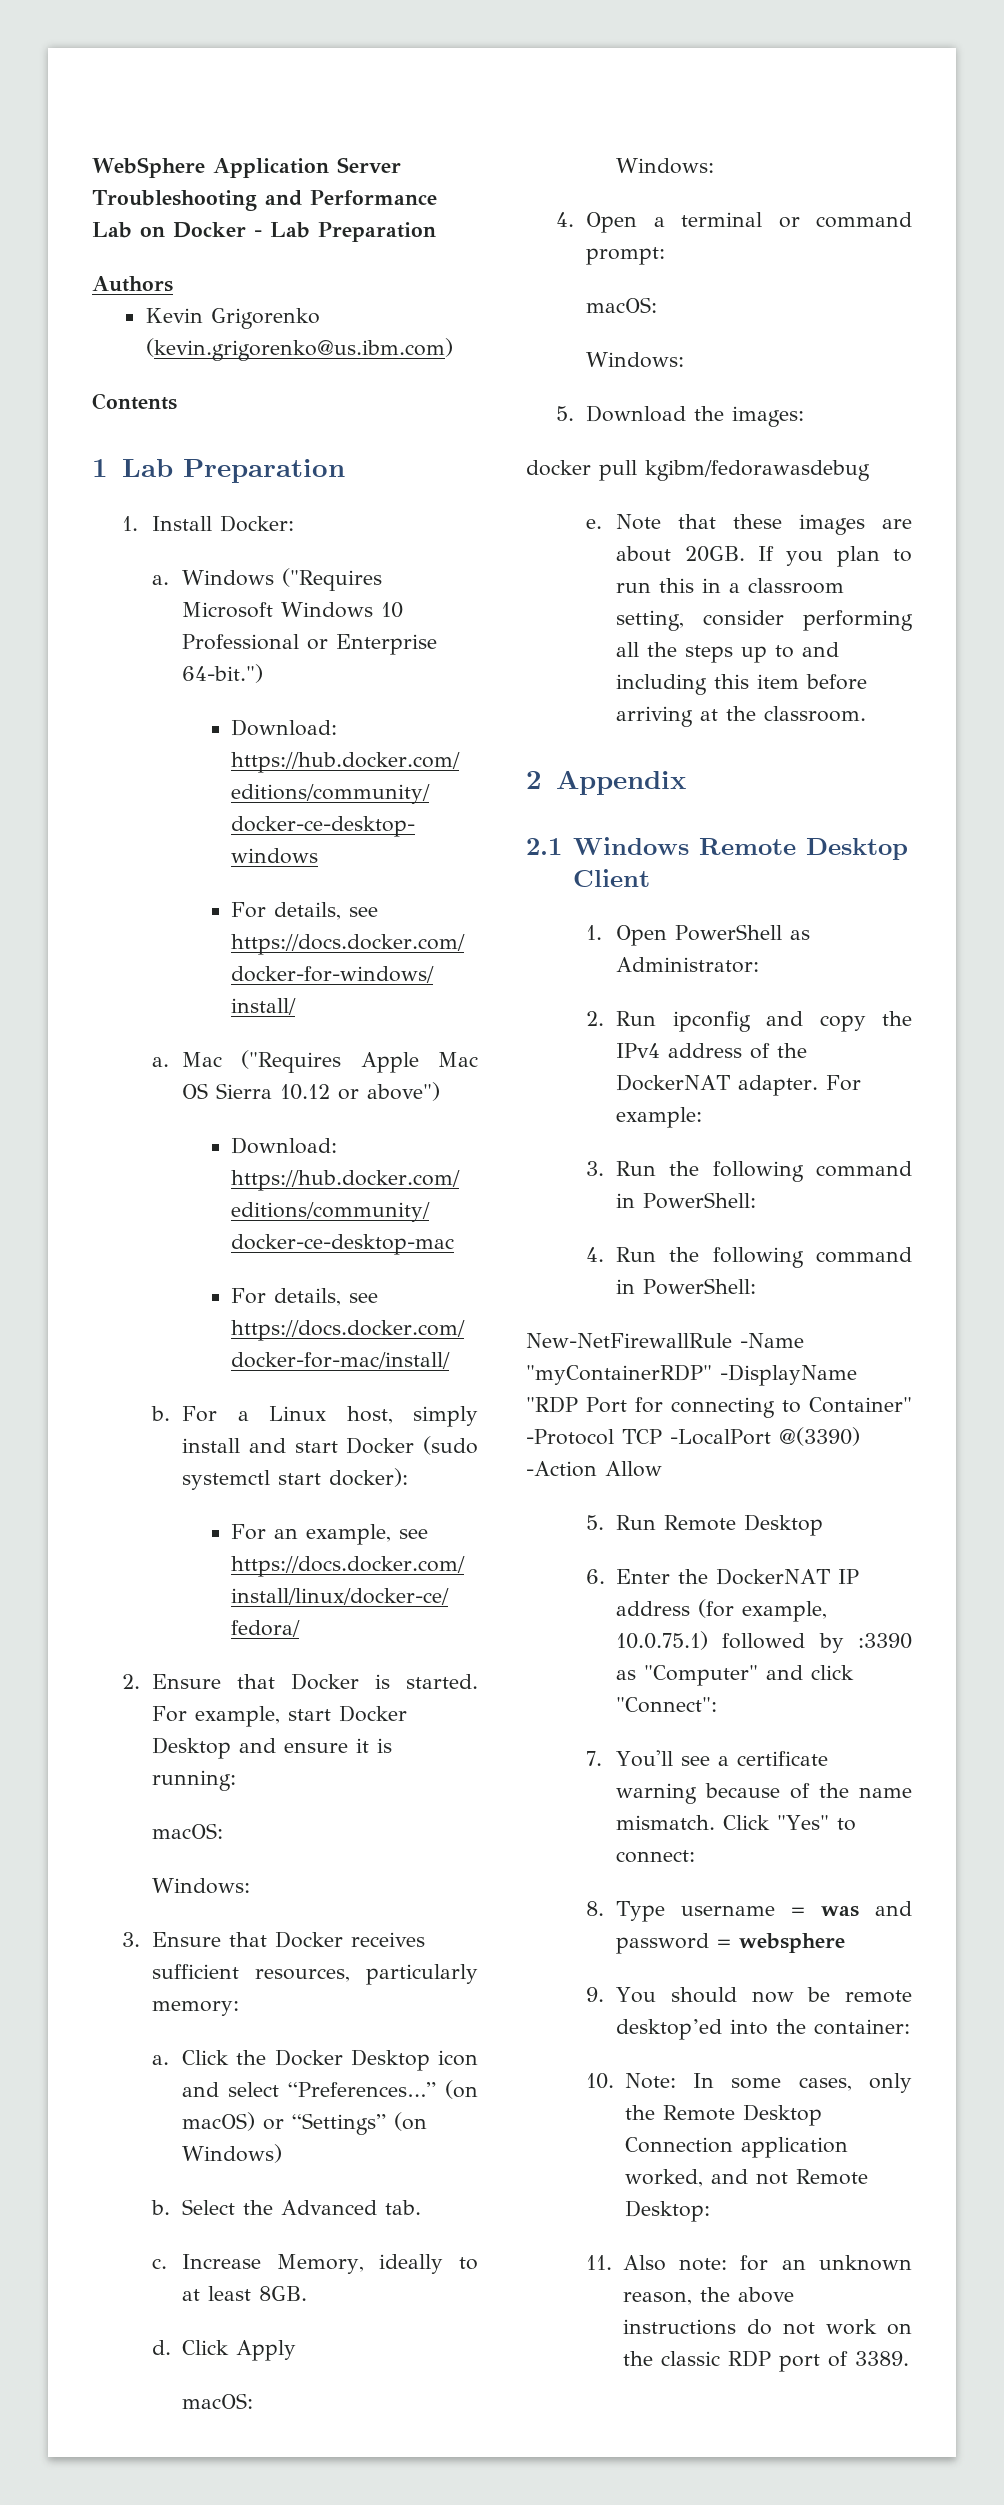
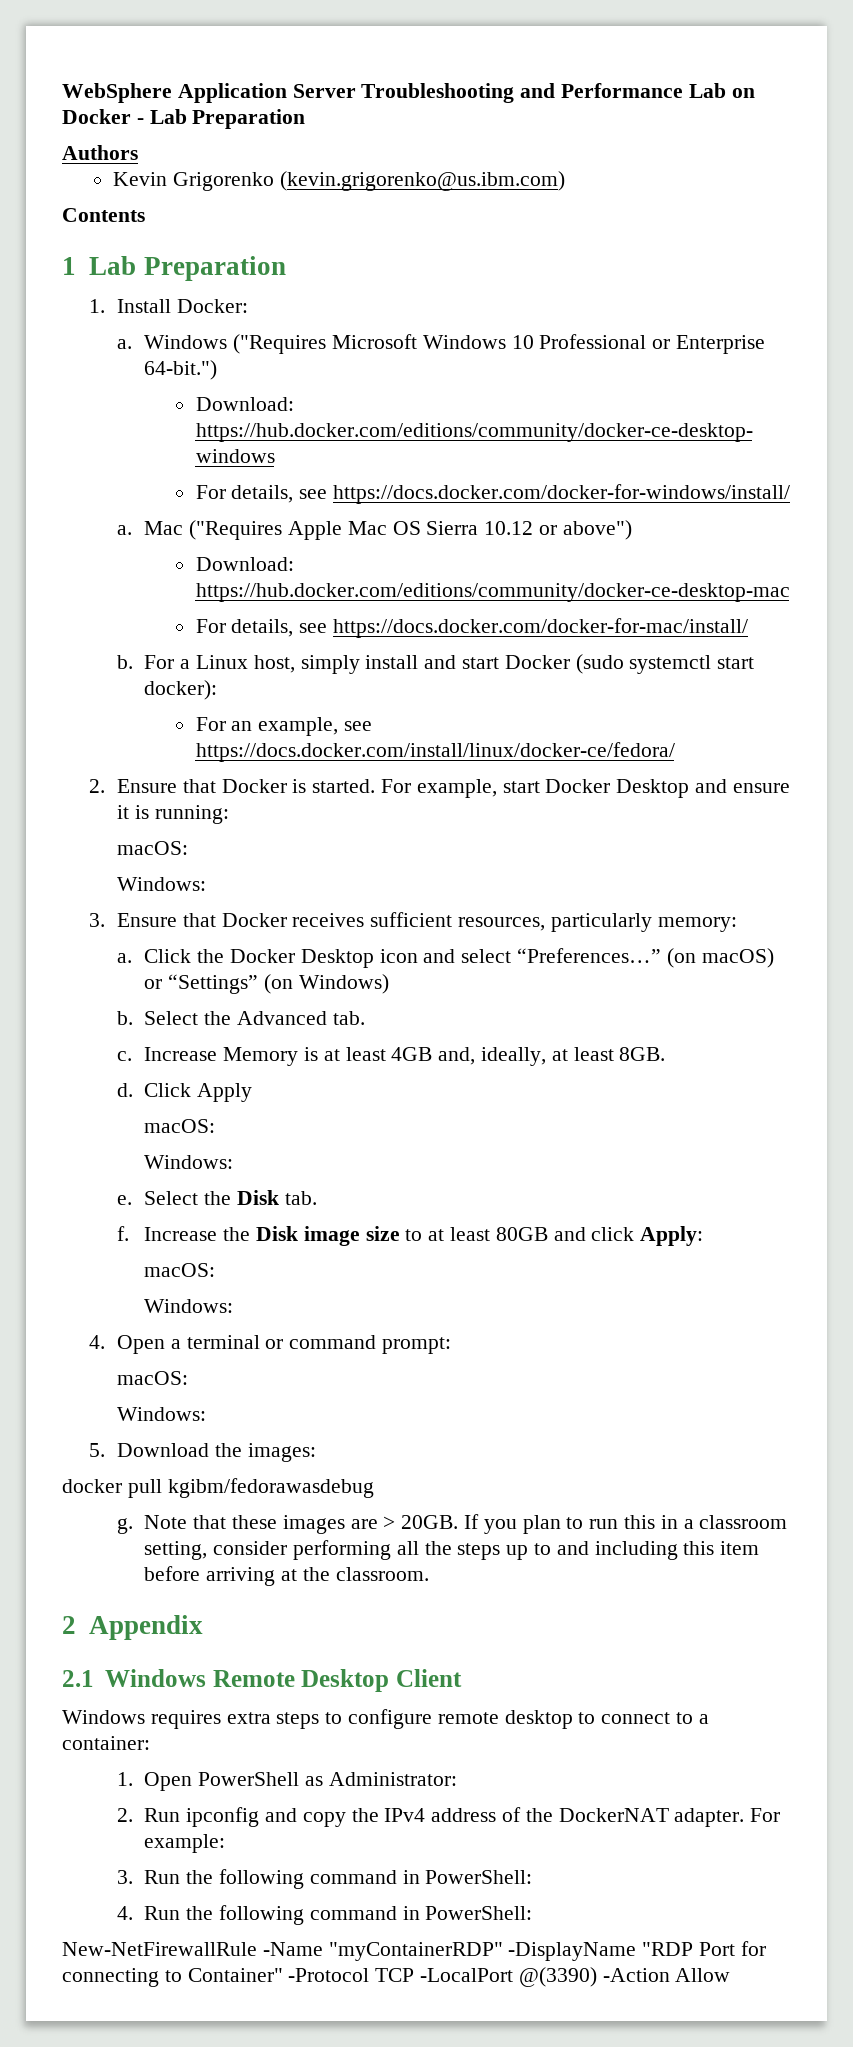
- Increase Memory, ideally to at least 8GB.
+ Increase Memory is at least 4GB and, ideally, at least 8GB.
+ e. Select the Disk tab.
+ f. Increase the Disk image size to at least 80GB and click Apply:
+ macOS:
+ Windows:
- e.
+ g.
- Note that these images are about 20GB.
+ Note that these images are > 20GB.
+ Windows requires extra steps to configure remote desktop to connect to a container:
- 5. Run Remote Desktop
- 6. Enter the DockerNAT IP address (for example, 10.0.75.1) followed by :3390 as "Computer" and click "Connect":
- 7. You'll see a certificate warning because of the name mismatch. Click "Yes" to connect:
- 8. Type username = was and password = websphere
- 9. You should now be remote desktop’ed into the container:
- 10. Note: In some cases, only the Remote Desktop Connection application worked, and not Remote Desktop:
- 11. Also note: for an unknown reason, the above instructions do not work on the classic RDP port of 3389.

